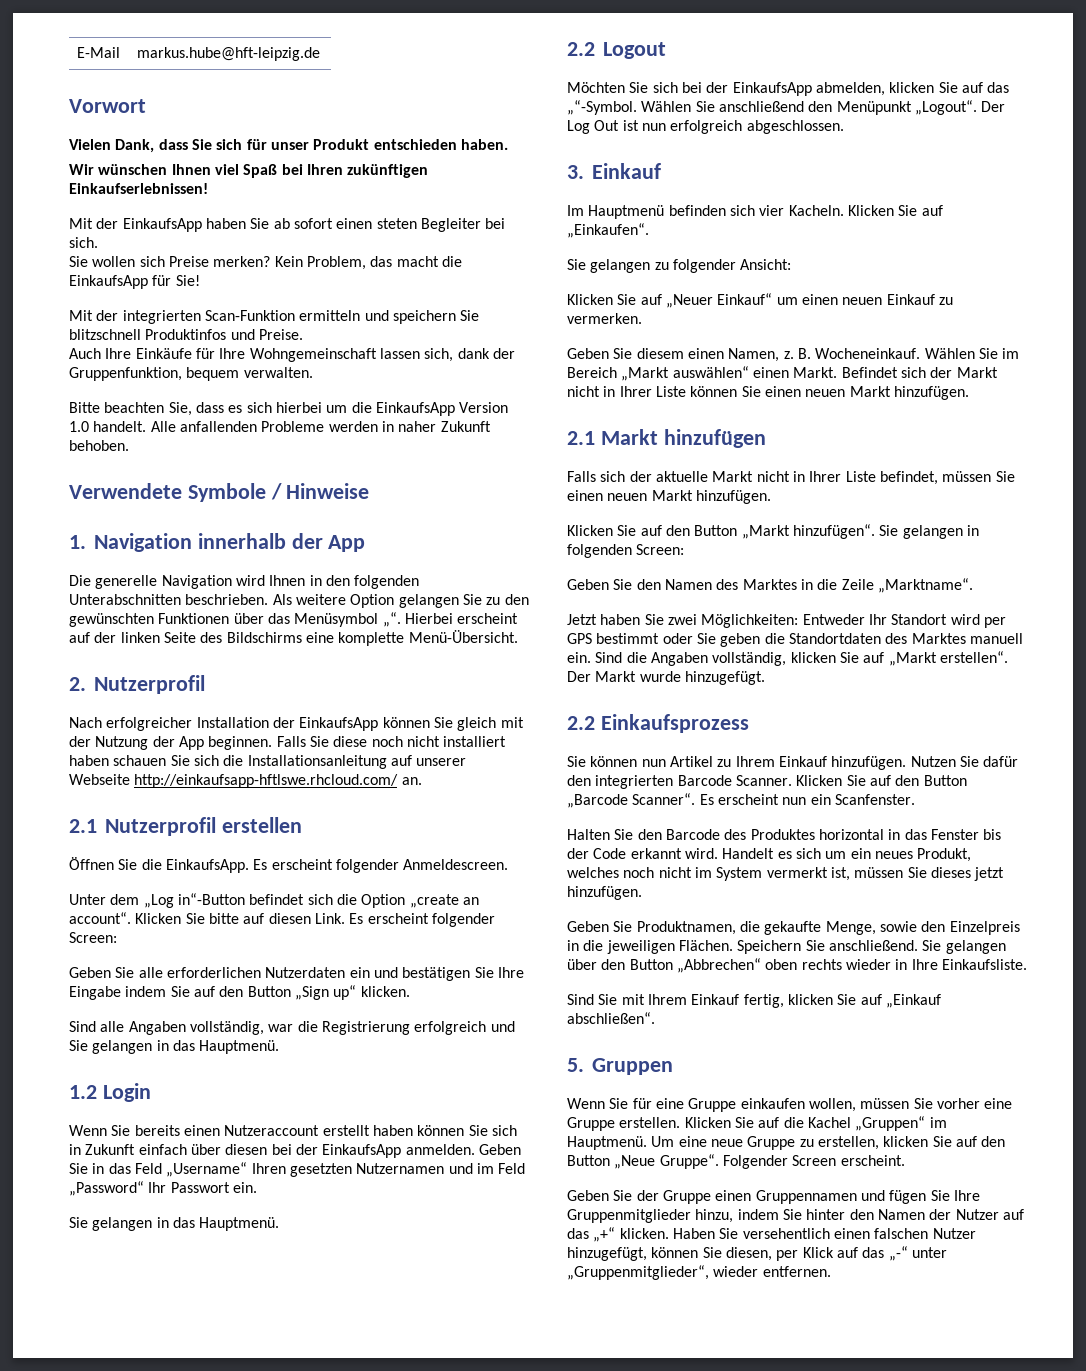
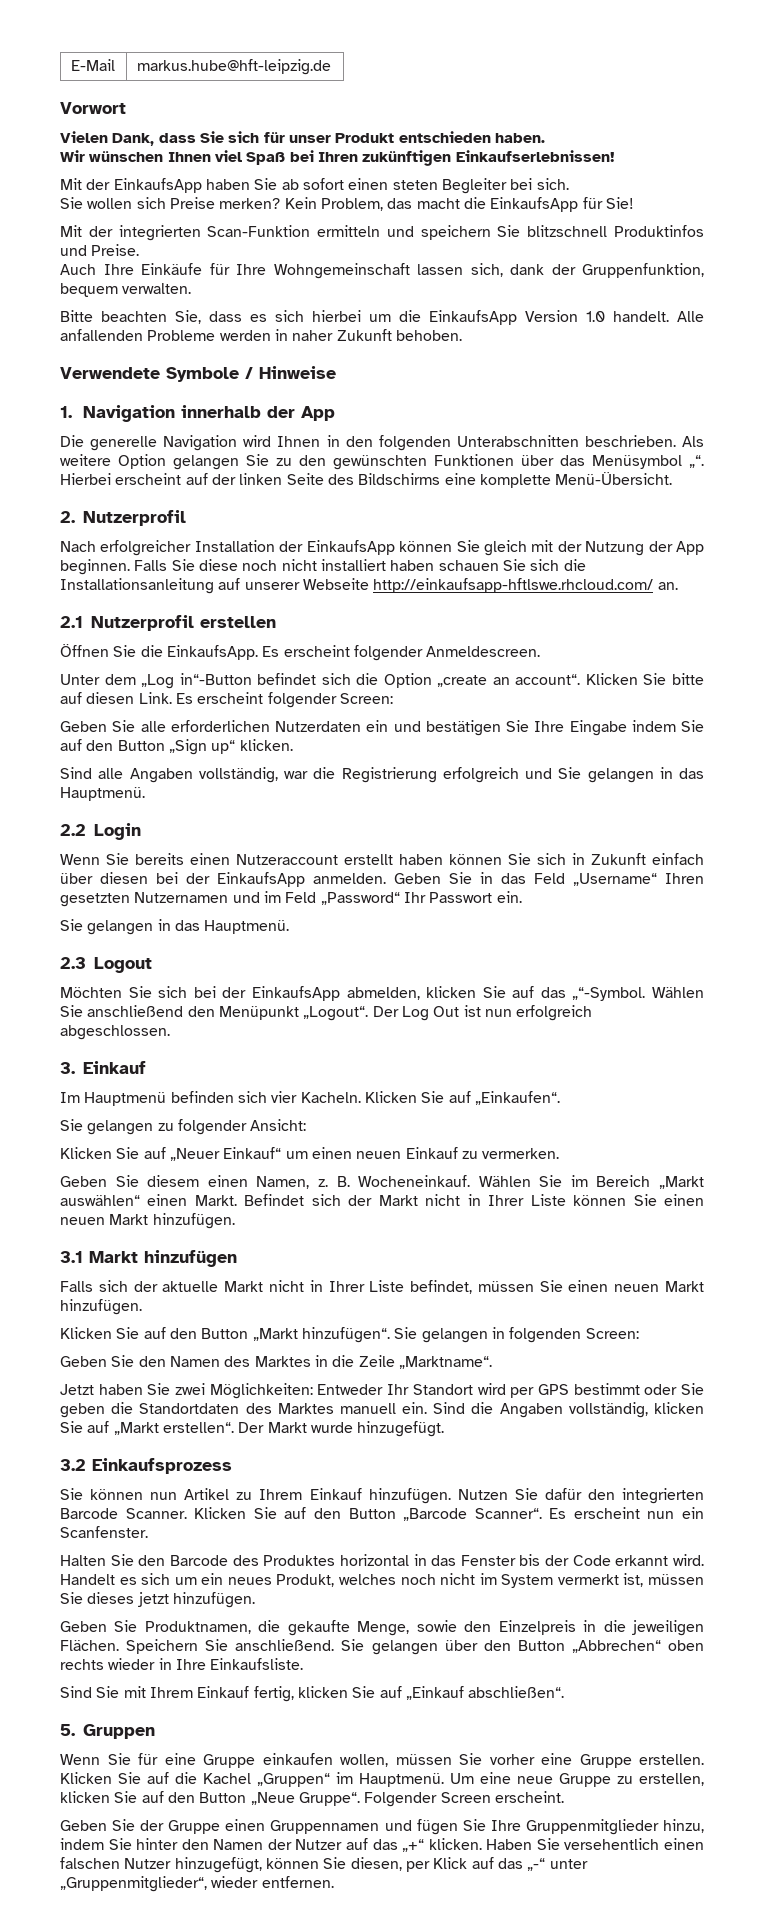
- 1.2 Login
+ 2.2 Login
- 2.2 Logout
+ 2.3 Logout
- 2.1 Markt hinzufügen
+ 3.1 Markt hinzufügen
- 2.2 Einkaufsprozess
+ 3.2 Einkaufsprozess

